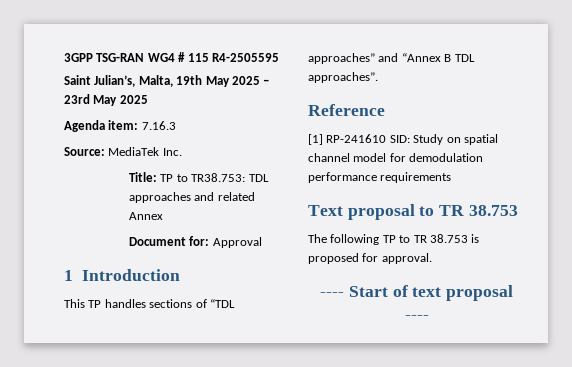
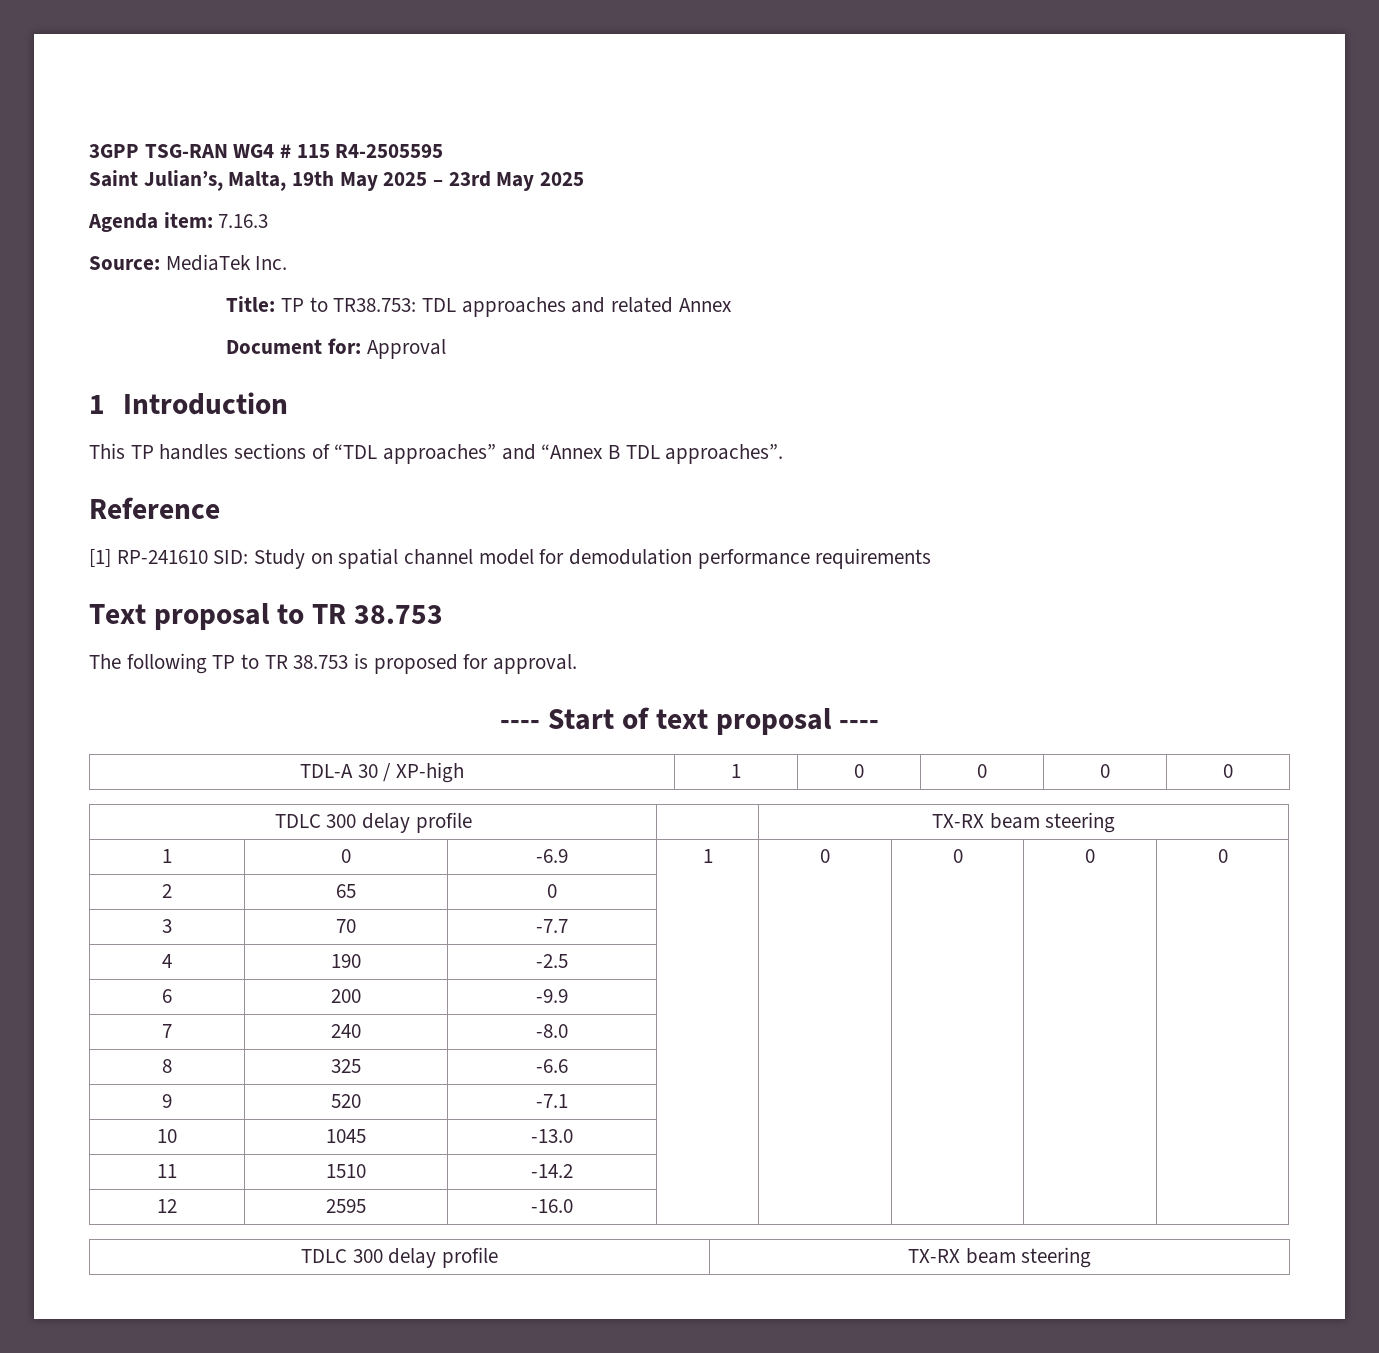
+ TDL-A 30 / XP-high | 1 | 0 | 0 | 0 | 0
+ TDLC 300 delay profile | | TX-RX beam steering
+ 1 | 0 | -6.9 | 1 | 0 | 0 | 0 | 0
+ 2 | 65 | 0 | | | | |
+ 3 | 70 | -7.7 | | | | |
+ 4 | 190 | -2.5 | | | | |
+ 6 | 200 | -9.9 | | | | |
+ 7 | 240 | -8.0 | | | | |
+ 8 | 325 | -6.6 | | | | |
+ 9 | 520 | -7.1 | | | | |
+ 10 | 1045 | -13.0 | | | | |
+ 11 | 1510 | -14.2 | | | | |
+ 12 | 2595 | -16.0 | | | | |
+ TDLC 300 delay profile | TX-RX beam steering

